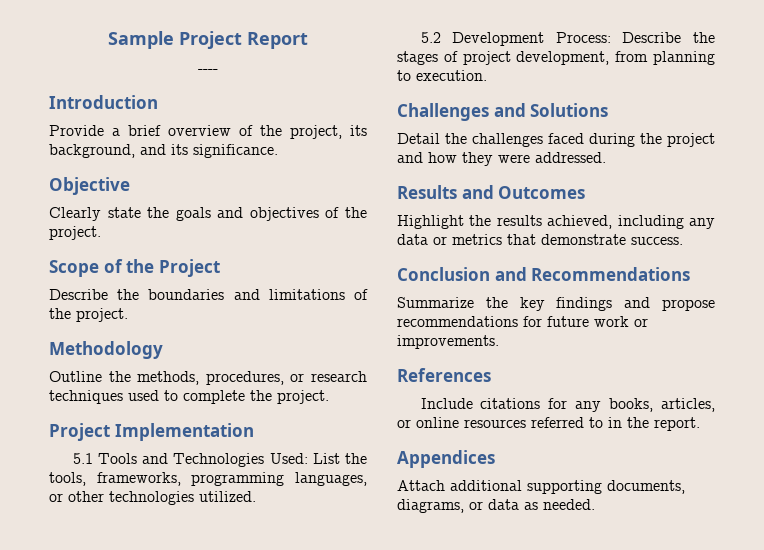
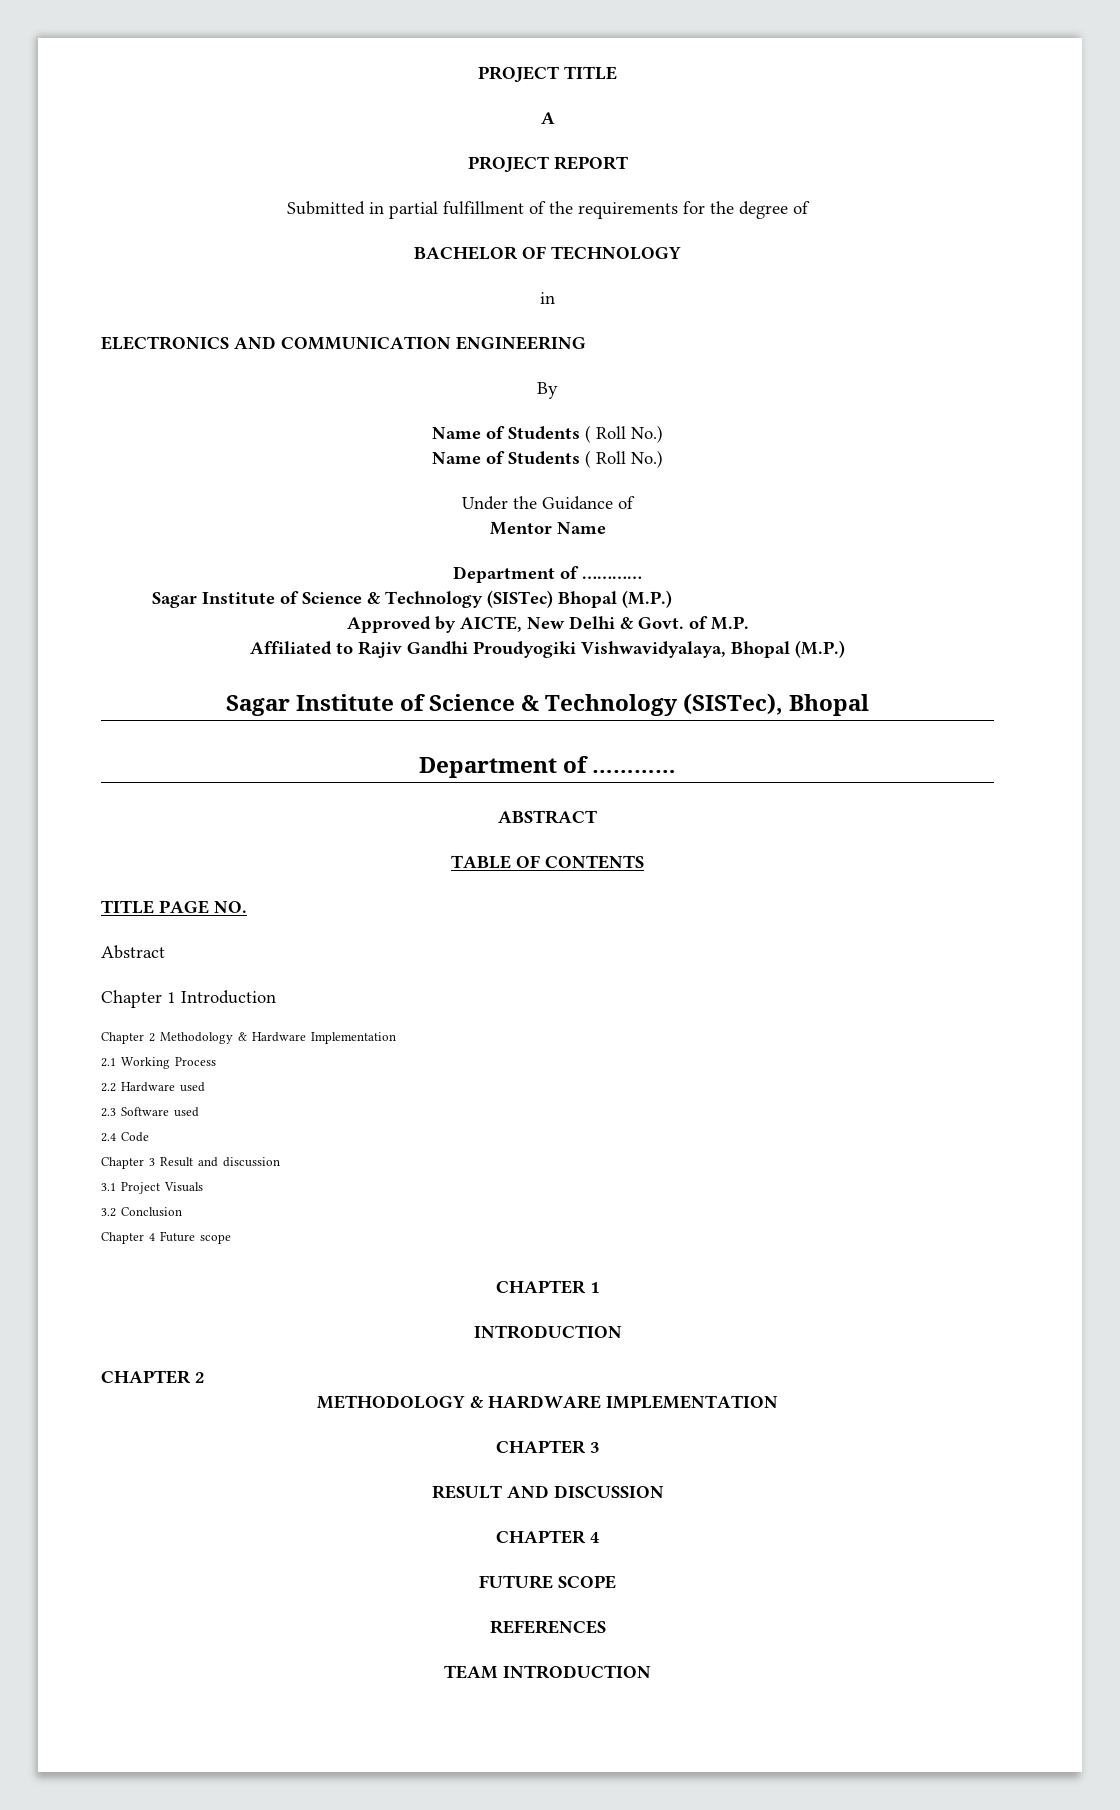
- Sample Project Report
- ----
- Introduction
- Provide a brief overview of the project, its background, and its significance.
- Objective
- Clearly state the goals and objectives of the project.
- Scope of the Project
- Describe the boundaries and limitations of the project.
- Methodology
- Outline the methods, procedures, or research techniques used to complete the project.
- Project Implementation
- 5.1 Tools and Technologies Used: List the tools, frameworks, programming languages, or other technologies utilized.
- 5.2 Development Process: Describe the stages of project development, from planning to execution.
- Challenges and Solutions
- Detail the challenges faced during the project and how they were addressed.
- Results and Outcomes
- Highlight the results achieved, including any data or metrics that demonstrate success.
- Conclusion and Recommendations
- Summarize the key findings and propose recommendations for future work or improvements.
- References
- Include citations for any books, articles, or online resources referred to in the report.
- Appendices
- Attach additional supporting documents, diagrams, or data as needed.
+ PROJECT TITLE
+ A
+ PROJECT REPORT
+ Submitted in partial fulfillment of the requirements for the degree of
+ BACHELOR OF TECHNOLOGY
+ in
+ ELECTRONICS AND COMMUNICATION ENGINEERING
+ By
+ Name of Students ( Roll No.)
+ Name of Students ( Roll No.)
+ Under the Guidance of
+ Mentor Name
+ Department of …………
+ Sagar Institute of Science & Technology (SISTec) Bhopal (M.P.)
+ Approved by AICTE, New Delhi & Govt. of M.P.
+ Affiliated to Rajiv Gandhi Proudyogiki Vishwavidyalaya, Bhopal (M.P.)
+ Sagar Institute of Science & Technology (SISTec), Bhopal
+ Department of …………
+ ABSTRACT
+ TABLE OF CONTENTS
+ TITLE PAGE NO.
+ Abstract
+ Chapter 1 Introduction
+ Chapter 2 Methodology & Hardware Implementation
+ 2.1 Working Process
+ 2.2 Hardware used
+ 2.3 Software used
+ 2.4 Code
+ Chapter 3 Result and discussion
+ 3.1 Project Visuals
+ 3.2 Conclusion
+ Chapter 4 Future scope
+ CHAPTER 1
+ INTRODUCTION
+ CHAPTER 2
+ METHODOLOGY & HARDWARE IMPLEMENTATION
+ CHAPTER 3
+ RESULT AND DISCUSSION
+ CHAPTER 4
+ FUTURE SCOPE
+ REFERENCES
+ TEAM INTRODUCTION

